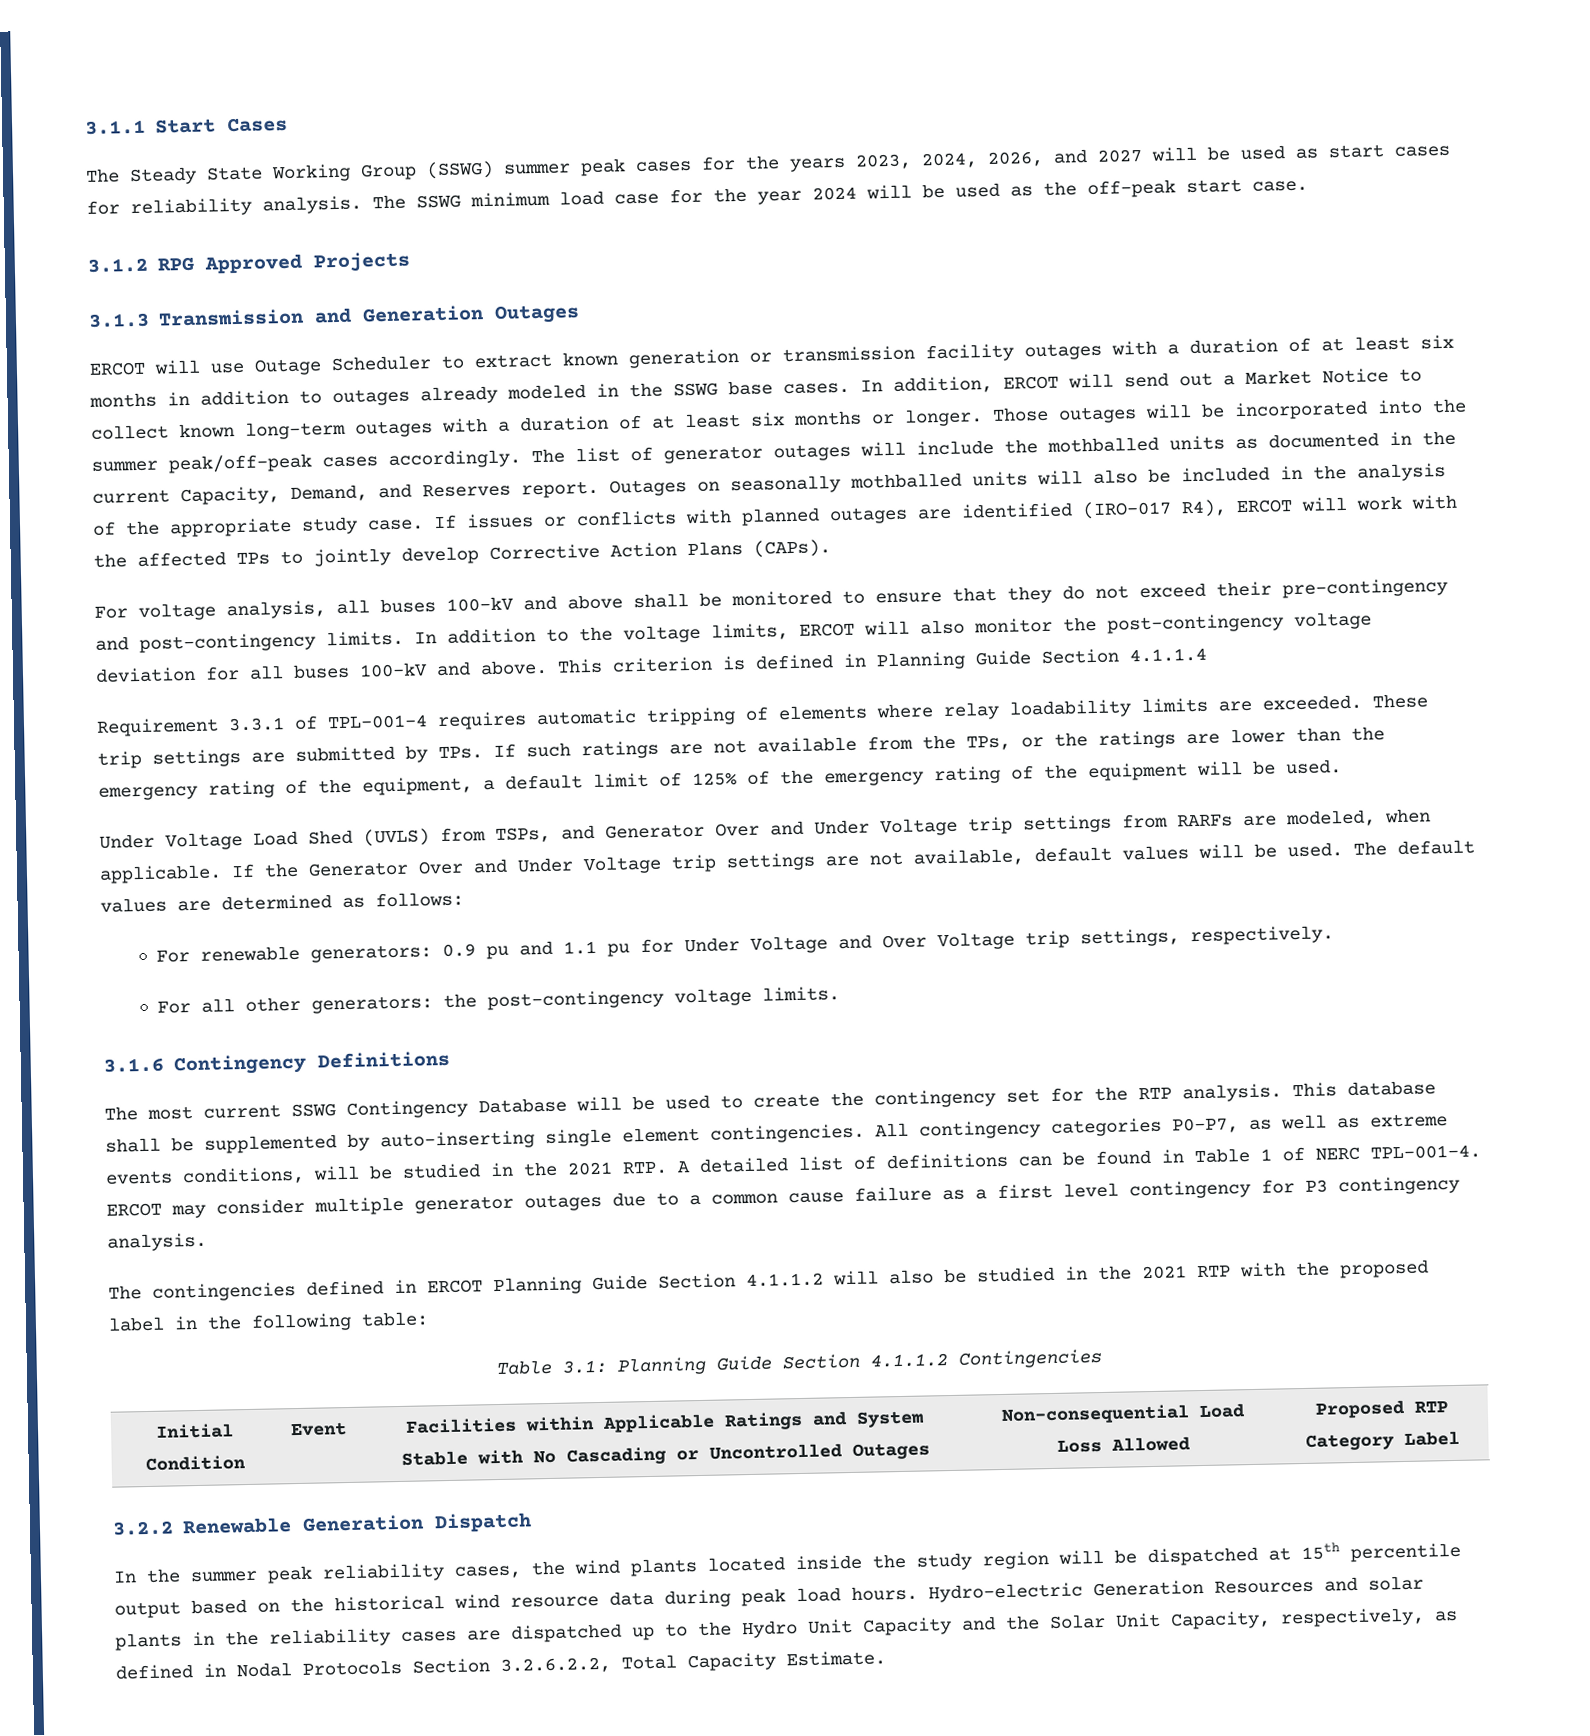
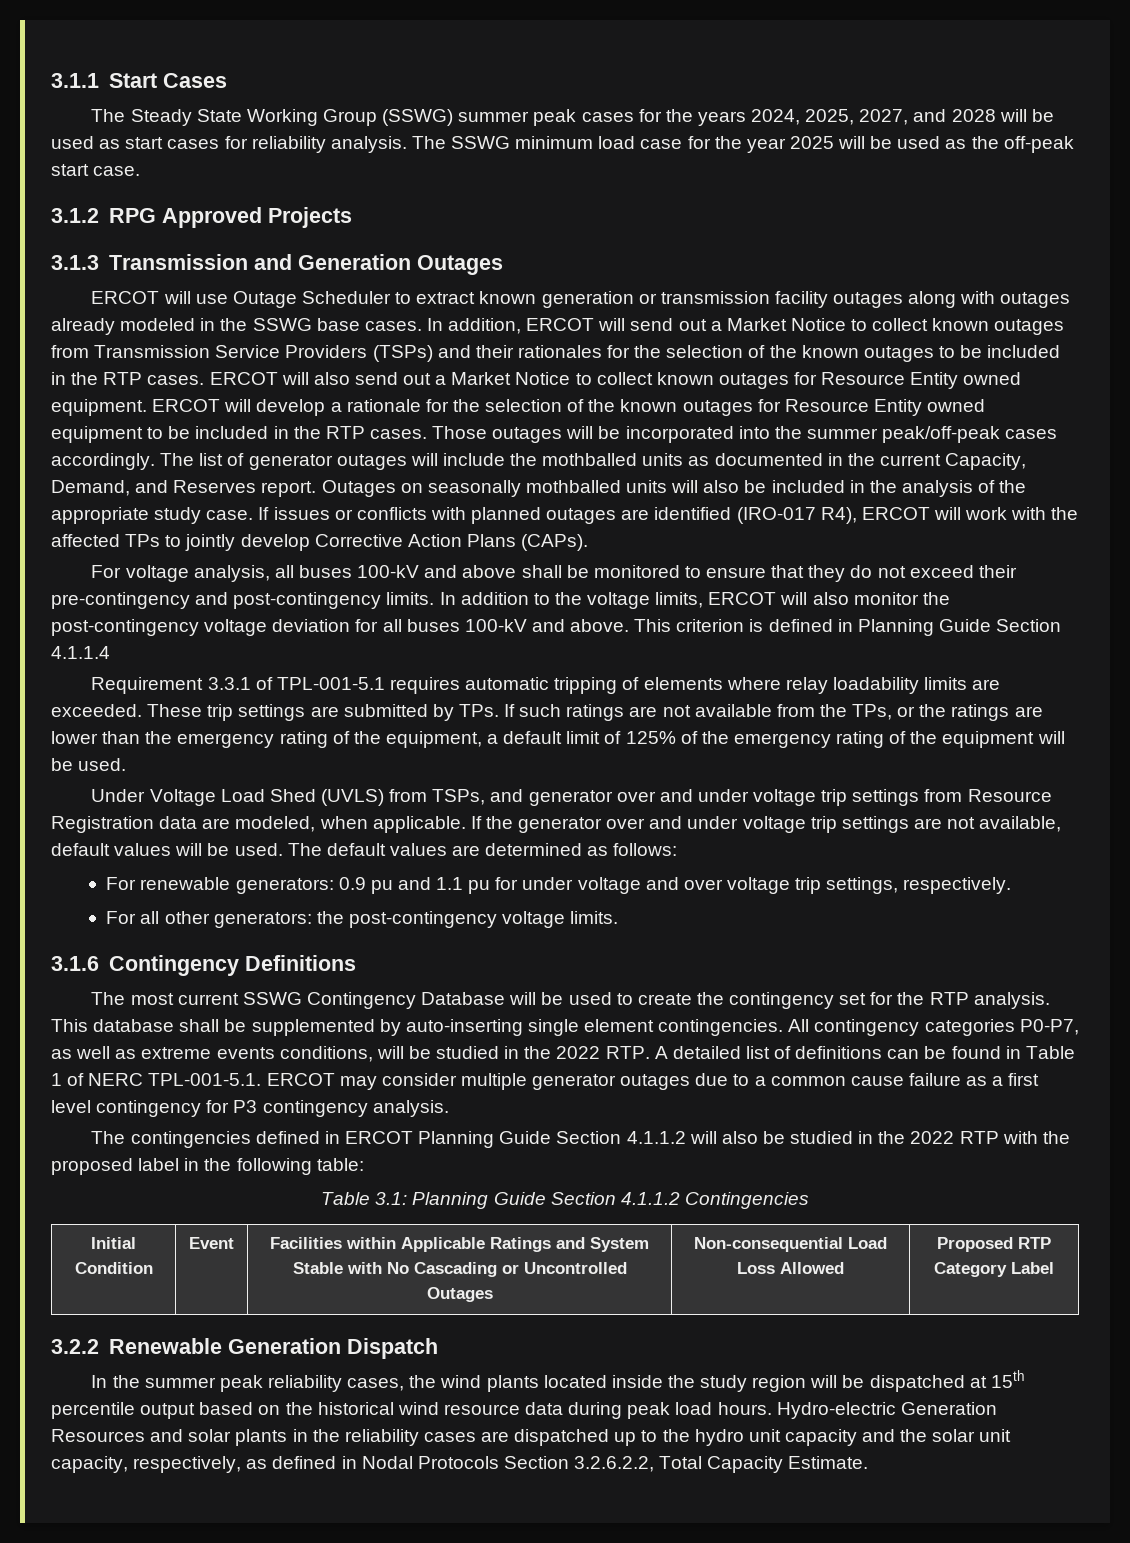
- The Steady State Working Group (SSWG) summer peak cases for the years 2023, 2024, 2026, and 2027 will be used as start cases for reliability analysis.
+ The Steady State Working Group (SSWG) summer peak cases for the years 2024, 2025, 2027, and 2028 will be used as start cases for reliability analysis.
- The SSWG minimum load case for the year 2024 will be used as the off-peak start case.
+ The SSWG minimum load case for the year 2025 will be used as the off-peak start case.
- ERCOT will use Outage Scheduler to extract known generation or transmission facility outages with a duration of at least six months in addition to outages already modeled in the SSWG base cases.
+ ERCOT will use Outage Scheduler to extract known generation or transmission facility outages along with outages already modeled in the SSWG base cases.
- In addition, ERCOT will send out a Market Notice to collect known long-term outages with a duration of at least six months or longer.
+ In addition, ERCOT will send out a Market Notice to collect known outages from Transmission Service Providers (TSPs) and their rationales for the selection of the known outages to be included in the RTP cases. ERCOT will also send out a Market Notice to collect known outages for Resource Entity owned equipment. ERCOT will develop a rationale for the selection of the known outages for Resource Entity owned equipment to be included in the RTP cases.
- Requirement 3.3.1 of TPL-001-4 requires automatic tripping of elements where relay loadability limits are exceeded.
+ Requirement 3.3.1 of TPL-001-5.1 requires automatic tripping of elements where relay loadability limits are exceeded.
- Under Voltage Load Shed (UVLS) from TSPs, and Generator Over and Under Voltage trip settings from RARFs are modeled, when applicable.
+ Under Voltage Load Shed (UVLS) from TSPs, and generator over and under voltage trip settings from Resource Registration data are modeled, when applicable.
- If the Generator Over and Under Voltage trip settings are not available, default values will be used.
+ If the generator over and under voltage trip settings are not available, default values will be used.
- For renewable generators: 0.9 pu and 1.1 pu for Under Voltage and Over Voltage trip settings, respectively.
+ For renewable generators: 0.9 pu and 1.1 pu for under voltage and over voltage trip settings, respectively.
- All contingency categories P0-P7, as well as extreme events conditions, will be studied in the 2021 RTP. A detailed list of definitions can be found in Table 1 of NERC TPL-001-4. ERCOT may consider multiple generator outages due to a common cause failure as a first level contingency for P3 contingency analysis.
+ All contingency categories P0-P7, as well as extreme events conditions, will be studied in the 2022 RTP. A detailed list of definitions can be found in Table 1 of NERC TPL-001-5.1. ERCOT may consider multiple generator outages due to a common cause failure as a first level contingency for P3 contingency analysis.
- The contingencies defined in ERCOT Planning Guide Section 4.1.1.2 will also be studied in the 2021 RTP with the proposed label in the following table:
+ The contingencies defined in ERCOT Planning Guide Section 4.1.1.2 will also be studied in the 2022 RTP with the proposed label in the following table:
- Hydro-electric Generation Resources and solar plants in the reliability cases are dispatched up to the Hydro Unit Capacity and the Solar Unit Capacity, respectively, as defined in Nodal Protocols Section 3.2.6.2.2, Total Capacity Estimate.
+ Hydro-electric Generation Resources and solar plants in the reliability cases are dispatched up to the hydro unit capacity and the solar unit capacity, respectively, as defined in Nodal Protocols Section 3.2.6.2.2, Total Capacity Estimate.

